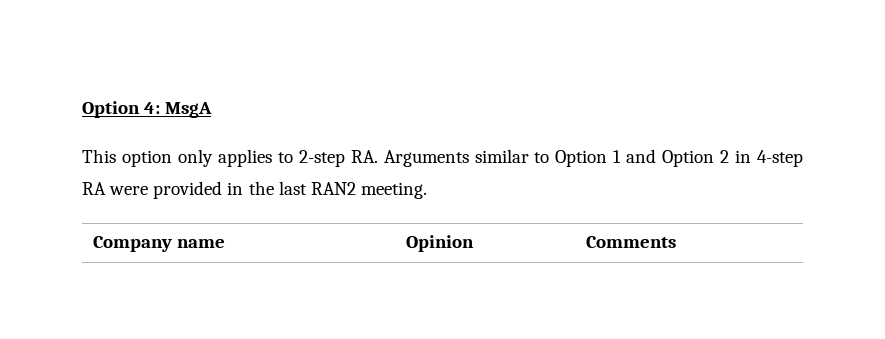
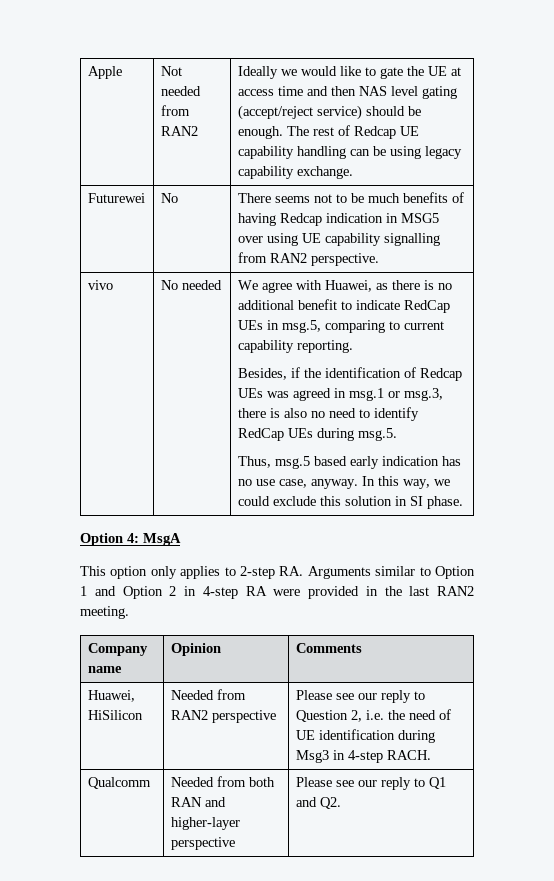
+ Apple | Not needed from RAN2 | Ideally we would like to gate the UE at access time and then NAS level gating (accept/reject service) should be enough. The rest of Redcap UE capability handling can be using legacy capability exchange.
+ Futurewei | No | There seems not to be much benefits of having Redcap indication in MSG5 over using UE capability signalling from RAN2 perspective.
+ vivo | No needed | We agree with Huawei, as there is no additional benefit to indicate RedCap UEs in msg.5, comparing to current capability reporting.
+ Besides, if the identification of Redcap UEs was agreed in msg.1 or msg.3, there is also no need to identify RedCap UEs during msg.5.
+ Thus, msg.5 based early indication has no use case, anyway. In this way, we could exclude this solution in SI phase.
+ Huawei, HiSilicon | Needed from RAN2 perspective | Please see our reply to Question 2, i.e. the need of UE identification during Msg3 in 4-step RACH.
+ Qualcomm | Needed from both RAN and higher-layer perspective | Please see our reply to Q1 and Q2.

